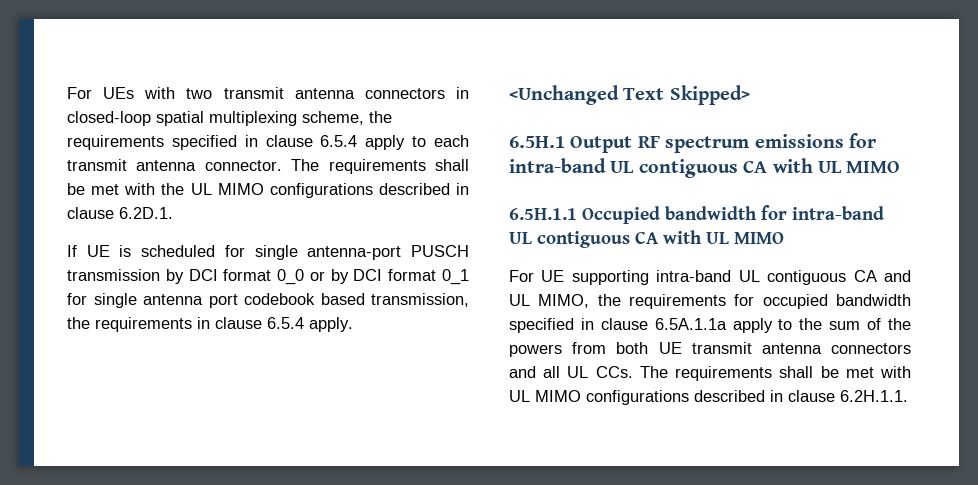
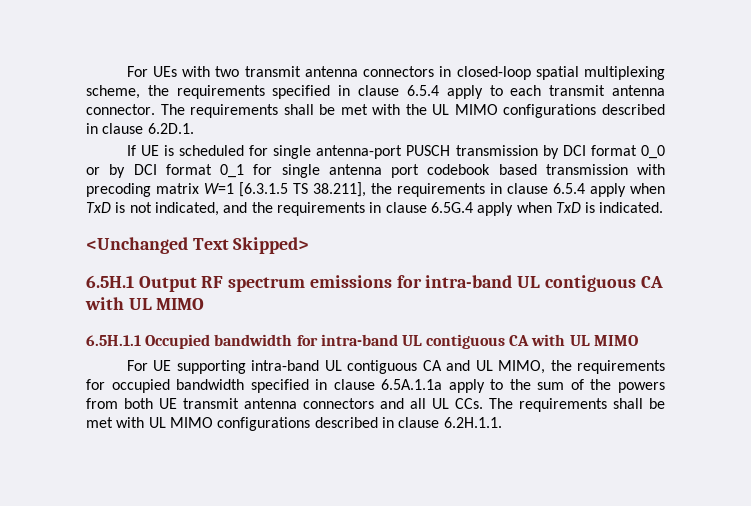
- If UE is scheduled for single antenna-port PUSCH transmission by DCI format 0_0 or by DCI format 0_1 for single antenna port codebook based transmission, the requirements in clause 6.5.4 apply.
+ If UE is scheduled for single antenna-port PUSCH transmission by DCI format 0_0 or by DCI format 0_1 for single antenna port codebook based transmission with precoding matrix W=1 [6.3.1.5 TS 38.211], the requirements in clause 6.5.4 apply when TxD is not indicated, and the requirements in clause 6.5G.4 apply when TxD is indicated.

